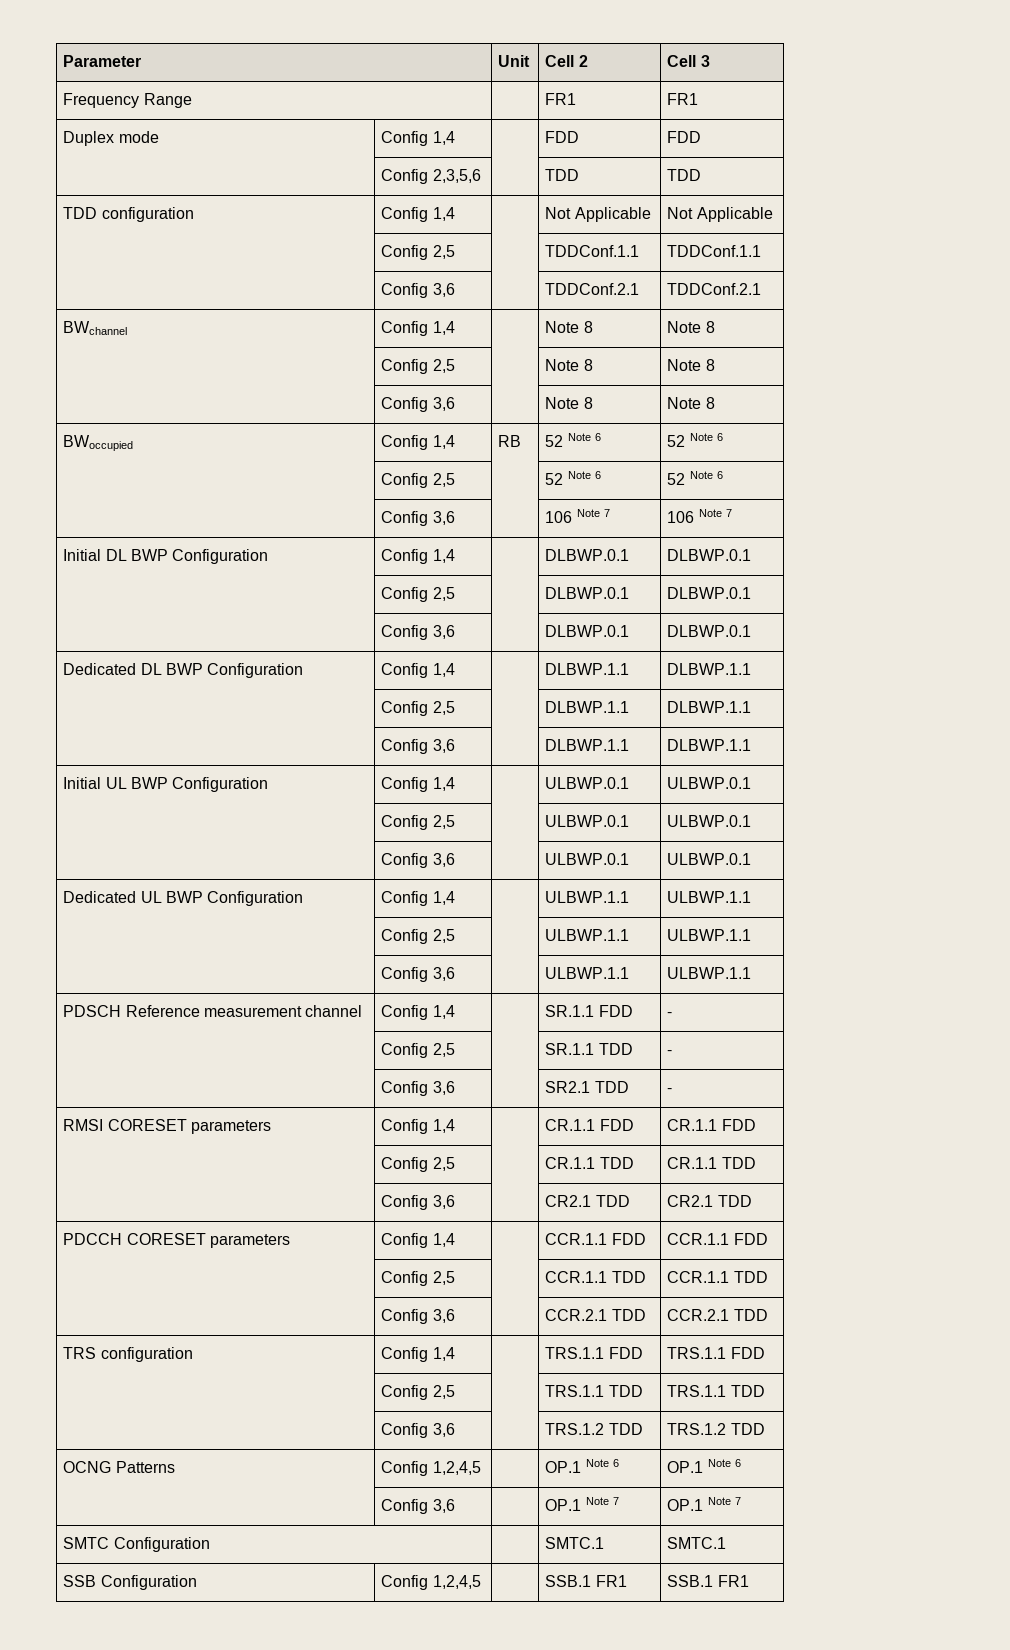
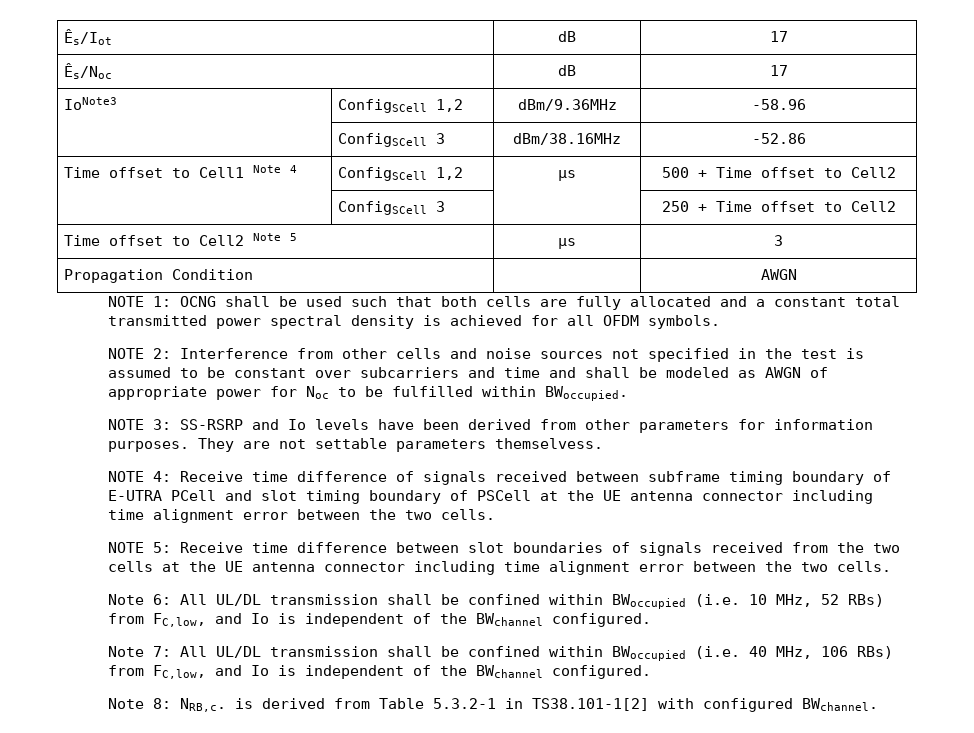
- Parameter | Unit | Cell 2 | Cell 3
- Frequency Range | | FR1 | FR1
- Duplex mode | Config 1,4 | | FDD | FDD
- | Config 2,3,5,6 | | TDD | TDD
- TDD configuration | Config 1,4 | | Not Applicable | Not Applicable
- | Config 2,5 | | TDDConf.1.1 | TDDConf.1.1
- | Config 3,6 | | TDDConf.2.1 | TDDConf.2.1
- BWchannel | Config 1,4 | | Note 8 | Note 8
- | Config 2,5 | | Note 8 | Note 8
- | Config 3,6 | | Note 8 | Note 8
- BWoccupied | Config 1,4 | RB | 52 Note 6 | 52 Note 6
- | Config 2,5 | | 52 Note 6 | 52 Note 6
- | Config 3,6 | | 106 Note 7 | 106 Note 7
- Initial DL BWP Configuration | Config 1,4 | | DLBWP.0.1 | DLBWP.0.1
- | Config 2,5 | | DLBWP.0.1 | DLBWP.0.1
- | Config 3,6 | | DLBWP.0.1 | DLBWP.0.1
- Dedicated DL BWP Configuration | Config 1,4 | | DLBWP.1.1 | DLBWP.1.1
- | Config 2,5 | | DLBWP.1.1 | DLBWP.1.1
- | Config 3,6 | | DLBWP.1.1 | DLBWP.1.1
- Initial UL BWP Configuration | Config 1,4 | | ULBWP.0.1 | ULBWP.0.1
- | Config 2,5 | | ULBWP.0.1 | ULBWP.0.1
- | Config 3,6 | | ULBWP.0.1 | ULBWP.0.1
- Dedicated UL BWP Configuration | Config 1,4 | | ULBWP.1.1 | ULBWP.1.1
- | Config 2,5 | | ULBWP.1.1 | ULBWP.1.1
- | Config 3,6 | | ULBWP.1.1 | ULBWP.1.1
- PDSCH Reference measurement channel | Config 1,4 | | SR.1.1 FDD | -
- | Config 2,5 | | SR.1.1 TDD | -
- | Config 3,6 | | SR2.1 TDD | -
- RMSI CORESET parameters | Config 1,4 | | CR.1.1 FDD | CR.1.1 FDD
- | Config 2,5 | | CR.1.1 TDD | CR.1.1 TDD
- | Config 3,6 | | CR2.1 TDD | CR2.1 TDD
- PDCCH CORESET parameters | Config 1,4 | | CCR.1.1 FDD | CCR.1.1 FDD
- | Config 2,5 | | CCR.1.1 TDD | CCR.1.1 TDD
- | Config 3,6 | | CCR.2.1 TDD | CCR.2.1 TDD
- TRS configuration | Config 1,4 | | TRS.1.1 FDD | TRS.1.1 FDD
- | Config 2,5 | | TRS.1.1 TDD | TRS.1.1 TDD
- | Config 3,6 | | TRS.1.2 TDD | TRS.1.2 TDD
- OCNG Patterns | Config 1,2,4,5 | | OP.1 Note 6 | OP.1 Note 6
- | Config 3,6 | | OP.1 Note 7 | OP.1 Note 7
- SMTC Configuration | | SMTC.1 | SMTC.1
- SSB Configuration | Config 1,2,4,5 | | SSB.1 FR1 | SSB.1 FR1
+ Ês/Iot | dB | 17
+ Ês/Noc | dB | 17
+ IoNote3 | ConfigSCell 1,2 | dBm/9.36MHz | -58.96
+ | ConfigSCell 3 | dBm/38.16MHz | -52.86
+ Time offset to Cell1 Note 4 | ConfigSCell 1,2 | μs | 500 + Time offset to Cell2
+ | ConfigSCell 3 | | 250 + Time offset to Cell2
+ Time offset to Cell2 Note 5 | μs | 3
+ Propagation Condition | | AWGN
+ NOTE 1: OCNG shall be used such that both cells are fully allocated and a constant total transmitted power spectral density is achieved for all OFDM symbols.
+ NOTE 2: Interference from other cells and noise sources not specified in the test is assumed to be constant over subcarriers and time and shall be modeled as AWGN of appropriate power for Noc to be fulfilled within BWoccupied.
+ NOTE 3: SS-RSRP and Io levels have been derived from other parameters for information purposes. They are not settable parameters themselvess.
+ NOTE 4: Receive time difference of signals received between subframe timing boundary of E-UTRA PCell and slot timing boundary of PSCell at the UE antenna connector including time alignment error between the two cells.
+ NOTE 5: Receive time difference between slot boundaries of signals received from the two cells at the UE antenna connector including time alignment error between the two cells.
+ Note 6: All UL/DL transmission shall be confined within BWoccupied (i.e. 10 MHz, 52 RBs) from FC,low, and Io is independent of the BWchannel configured.
+ Note 7: All UL/DL transmission shall be confined within BWoccupied (i.e. 40 MHz, 106 RBs) from FC,low, and Io is independent of the BWchannel configured.
+ Note 8: NRB,c. is derived from Table 5.3.2-1 in TS38.101-1[2] with configured BWchannel.

